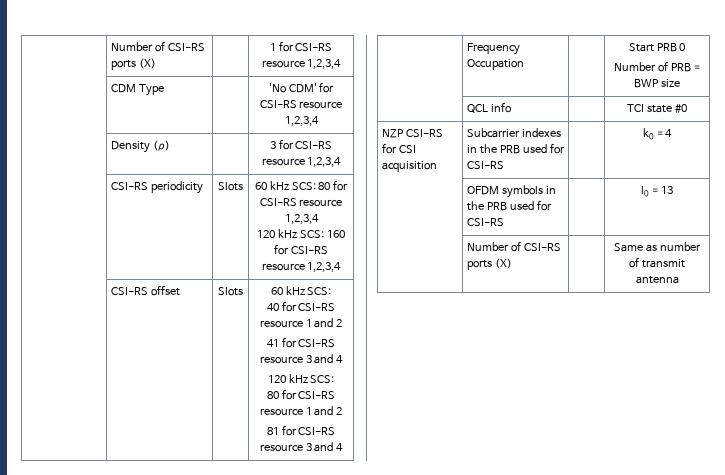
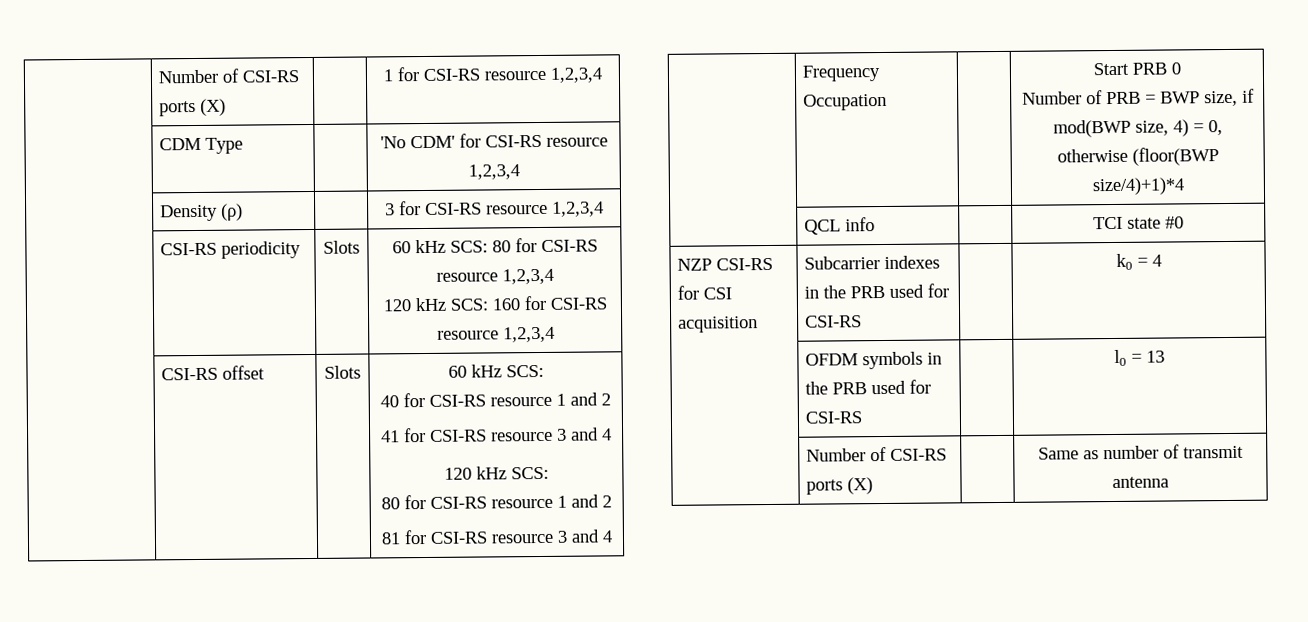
  | Frequency Occupation | | Start PRB 0
- Number of PRB = BWP size
+ Number of PRB = BWP size, if mod(BWP size, 4) = 0, otherwise (floor(BWP size/4)+1)*4

